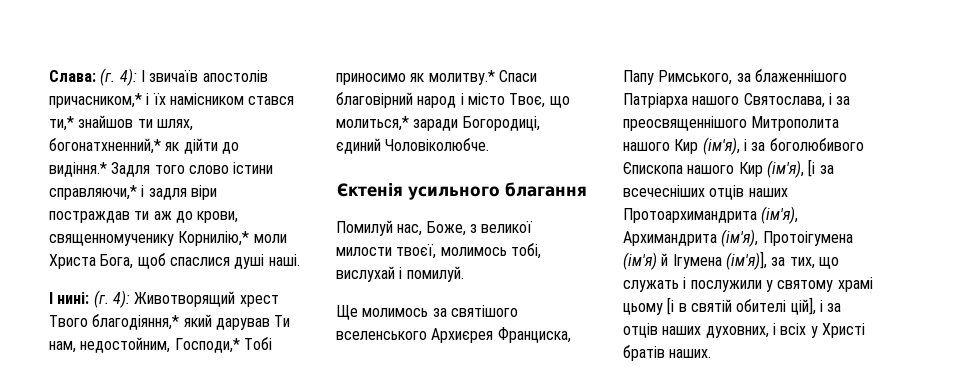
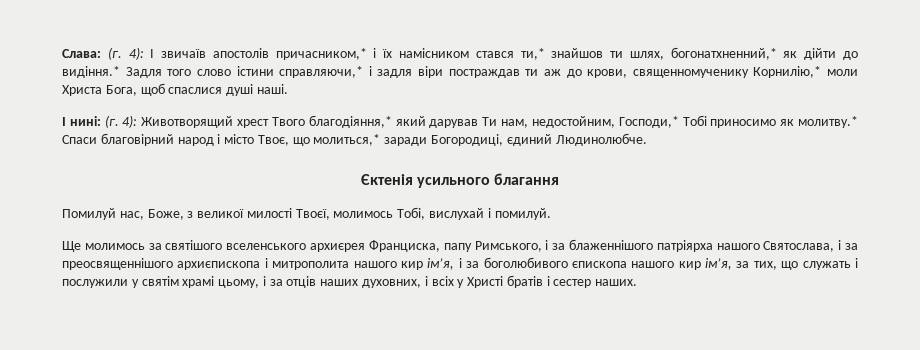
- І нині: (г. 4): Животворящий хрест Твого благодіяння,* який дарував Ти нам, недостойним, Господи,* Тобі приносимо як молитву.* Спаси благовірний народ і місто Твоє, що молиться,* заради Богородиці, єдиний Чоловіколюбче.
+ І нині: (г. 4): Животворящий хрест Твого благодіяння,* який дарував Ти нам, недостойним, Господи,* Тобі приносимо як молитву.* Спаси благовірний народ і місто Твоє, що молиться,* заради Богородиці, єдиний Людинолюбче.
- Помилуй нас, Боже, з великої милости твоєї, молимось тобі, вислухай і помилуй.
+ Помилуй нас, Боже, з великої милості Твоєї, молимось Тобі, вислухай і помилуй.
- Ще молимось за святішого вселенського Архиєрея Франциска, Папу Римського, за блаженнішого Патріарха нашого Святослава, і за преосвященнішого Митрополита нашого Кир (ім'я), і за боголюбивого Єпископа нашого Кир (ім'я), [і за всечесніших отців наших Протоархимандрита (ім'я), Архимандрита (ім'я), Протоігумена (ім'я) й Ігумена (ім'я)], за тих, що служать і послужили у святому храмі цьому [і в святій обителі цій], і за отців наших духовних, і всіх у Христі братів наших.
+ Ще молимось за святішого вселенського архиєрея Франциска, папу Римського, і за блаженнішого патріярха нашого Святослава, і за преосвященнішого архиєпископа і митрополита нашого кир ім’я, і за боголюбивого єпископа нашого кир ім’я, за тих, що служать і послужили у святім храмі цьому, і за отців наших духовних, і всіх у Христі братів і сестер наших.

